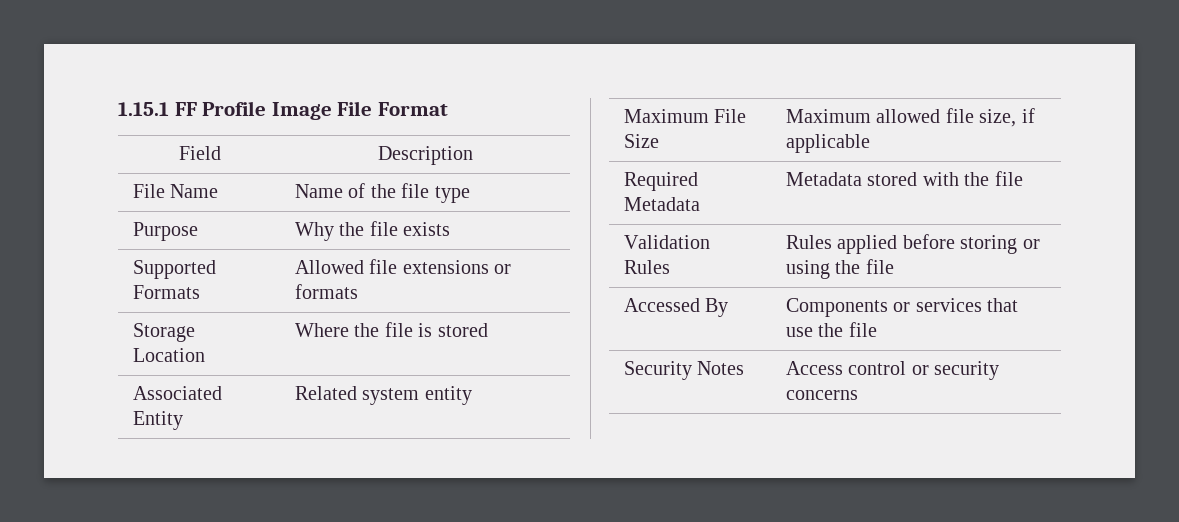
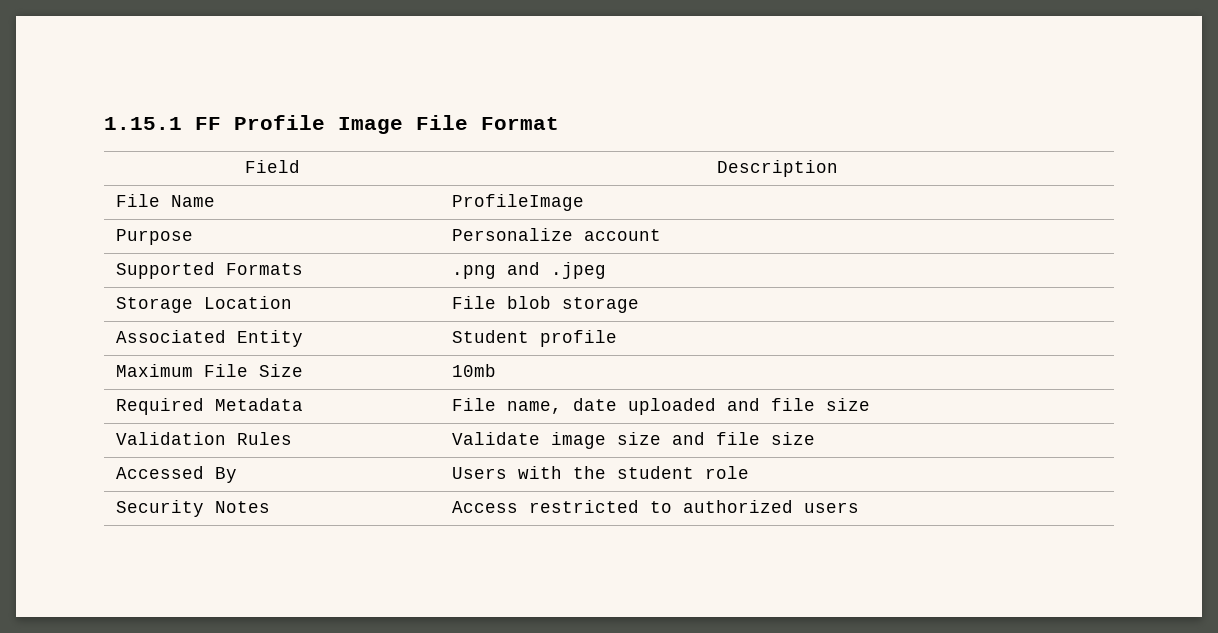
- File Name | Name of the file type
- Purpose | Why the file exists
- Supported Formats | Allowed file extensions or formats
- Storage Location | Where the file is stored
+ File Name | ProfileImage
+ Purpose | Personalize account
+ Supported Formats | .png and .jpeg
+ Storage Location | File blob storage
- Associated Entity | Related system entity
+ Associated Entity | Student profile
- Maximum File Size | Maximum allowed file size, if applicable
- Required Metadata | Metadata stored with the file
+ Maximum File Size | 10mb
+ Required Metadata | File name, date uploaded and file size
- Validation Rules | Rules applied before storing or using the file
+ Validation Rules | Validate image size and file size
- Accessed By | Components or services that use the file
+ Accessed By | Users with the student role
- Security Notes | Access control or security concerns
+ Security Notes | Access restricted to authorized users

